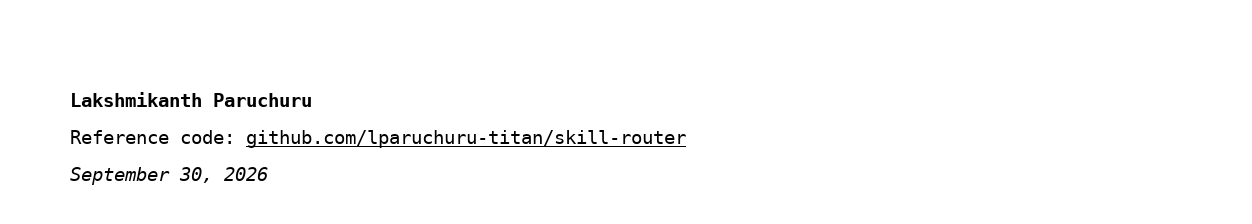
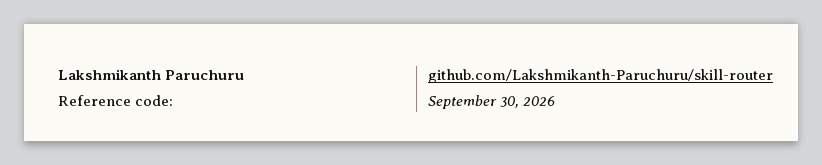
- Reference code: github.com/lparuchuru-titan/skill-router
+ Reference code: github.com/Lakshmikanth-Paruchuru/skill-router

